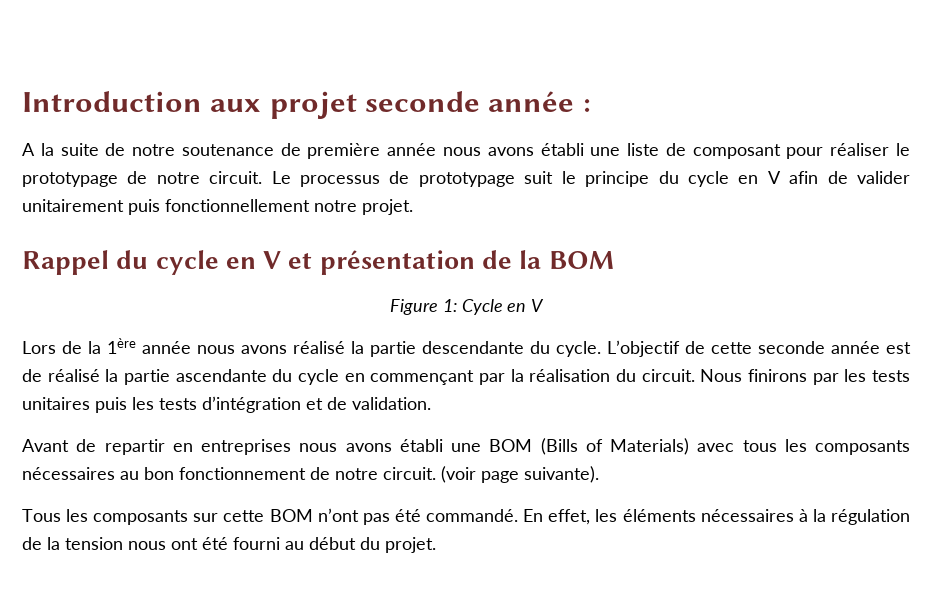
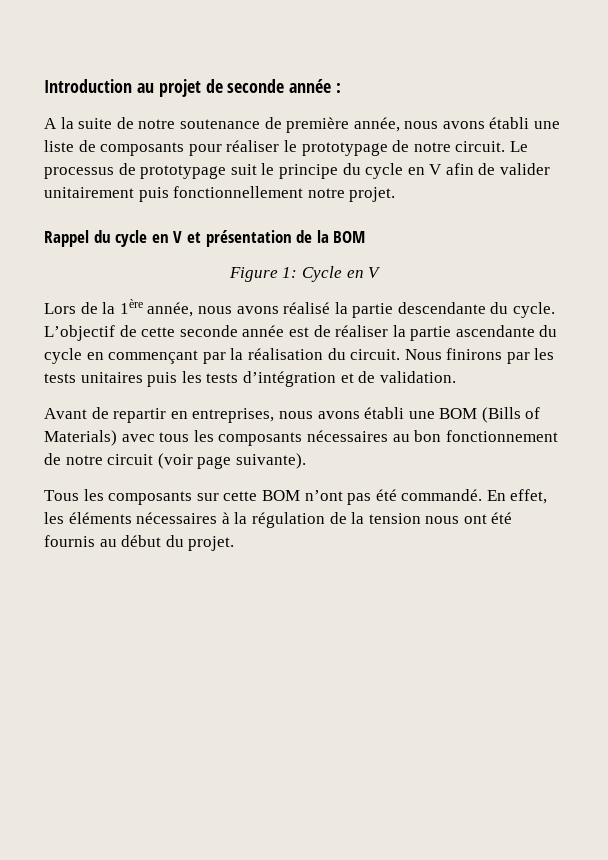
- Introduction aux projet seconde année :
+ Introduction au projet de seconde année :
- A la suite de notre soutenance de première année nous avons établi une liste de composant pour réaliser le prototypage de notre circuit.
+ A la suite de notre soutenance de première année, nous avons établi une liste de composants pour réaliser le prototypage de notre circuit.
- Lors de la 1ère année nous avons réalisé la partie descendante du cycle.
+ Lors de la 1ère année, nous avons réalisé la partie descendante du cycle.
- L’objectif de cette seconde année est de réalisé la partie ascendante du cycle en commençant par la réalisation du circuit.
+ L’objectif de cette seconde année est de réaliser la partie ascendante du cycle en commençant par la réalisation du circuit.
- Avant de repartir en entreprises nous avons établi une BOM (Bills of Materials) avec tous les composants nécessaires au bon fonctionnement de notre circuit. (voir page suivante).
+ Avant de repartir en entreprises, nous avons établi une BOM (Bills of Materials) avec tous les composants nécessaires au bon fonctionnement de notre circuit (voir page suivante).
- En effet, les éléments nécessaires à la régulation de la tension nous ont été fourni au début du projet.
+ En effet, les éléments nécessaires à la régulation de la tension nous ont été fournis au début du projet.

